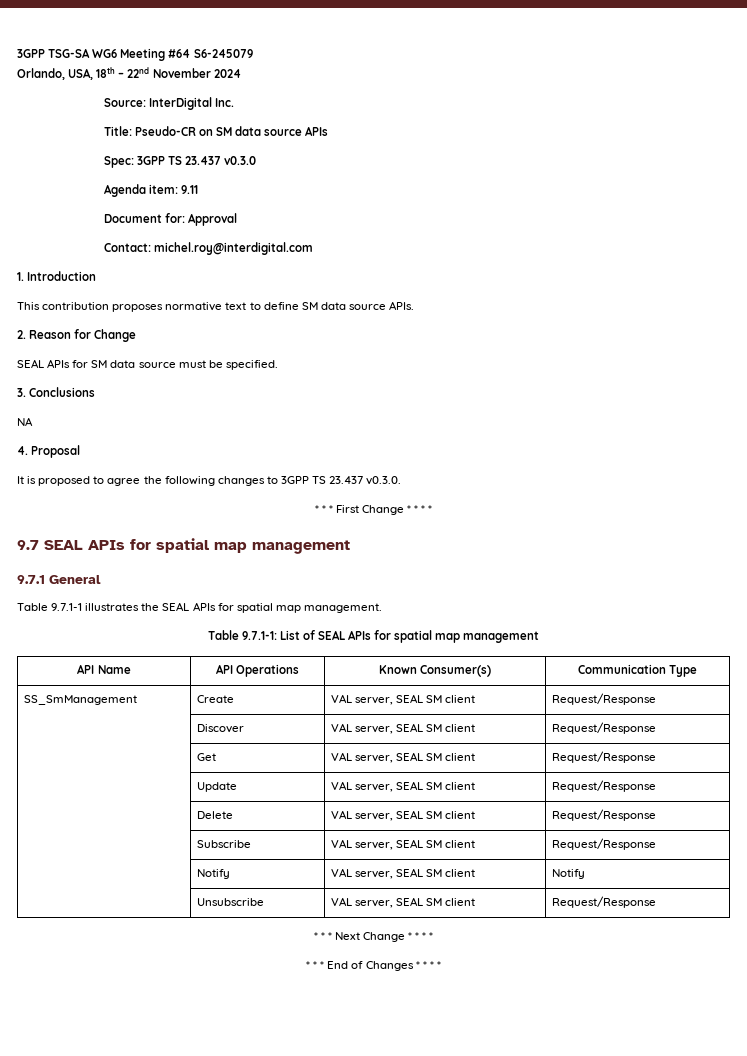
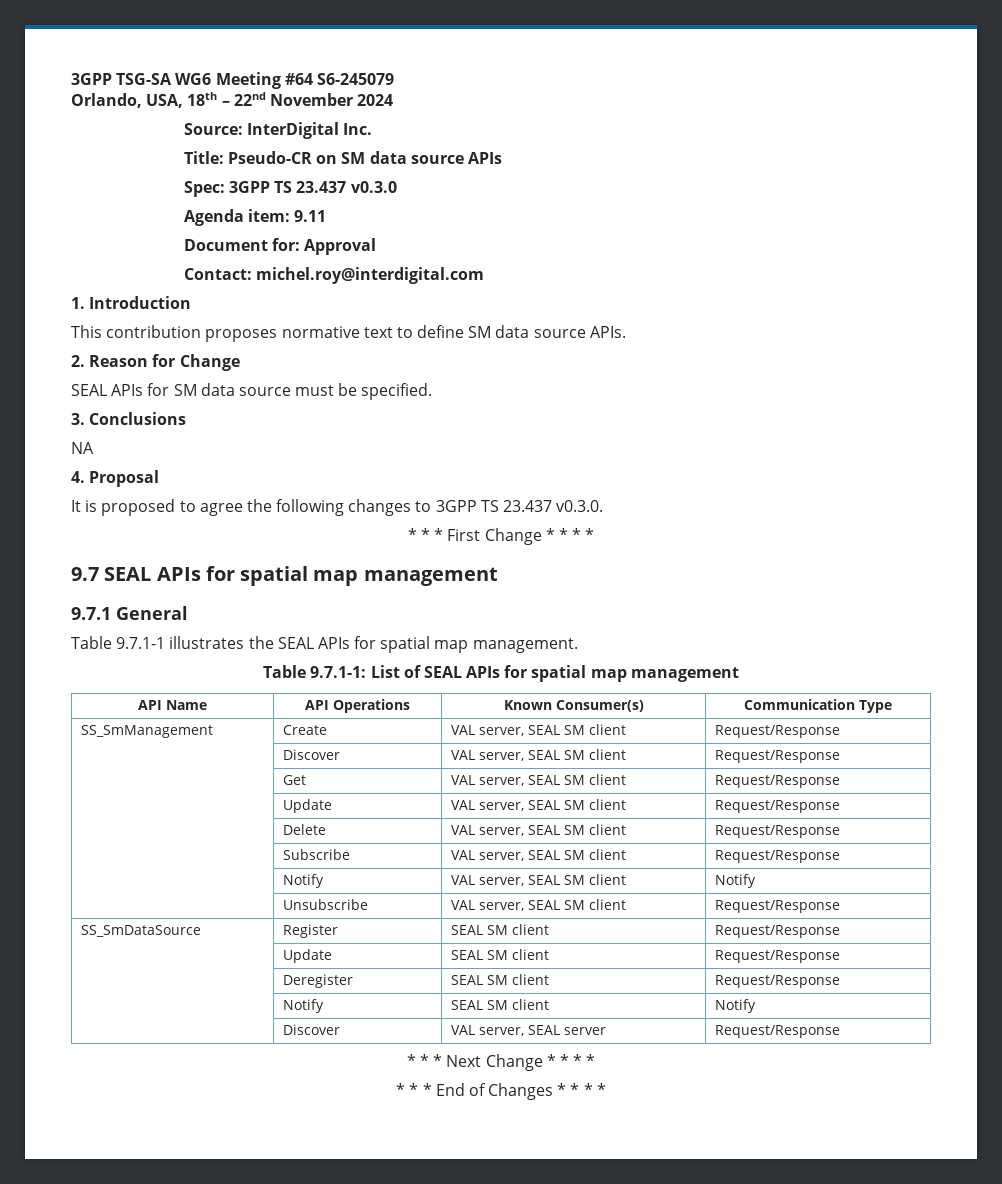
+ SS_SmDataSource | Register | SEAL SM client | Request/Response
+ | Update | SEAL SM client | Request/Response
+ | Deregister | SEAL SM client | Request/Response
+ | Notify | SEAL SM client | Notify
+ | Discover | VAL server, SEAL server | Request/Response

